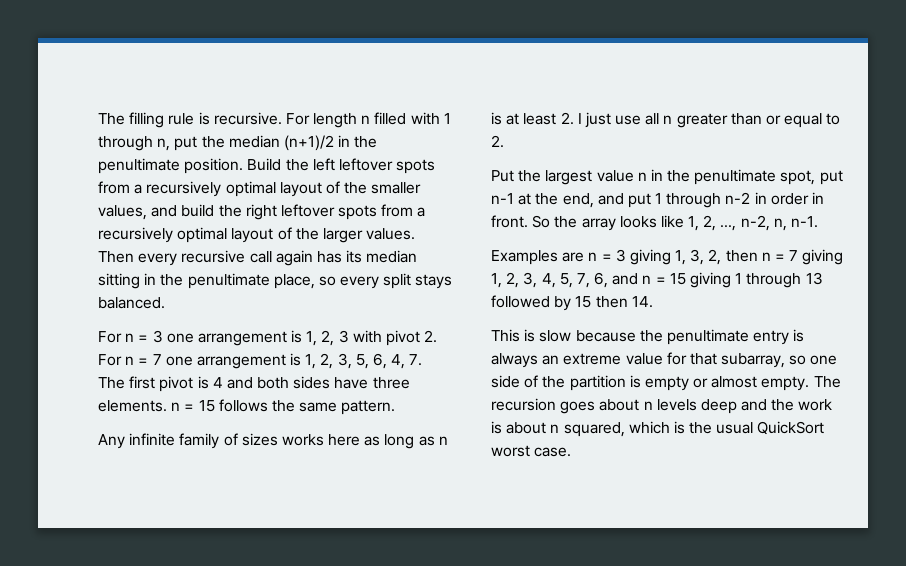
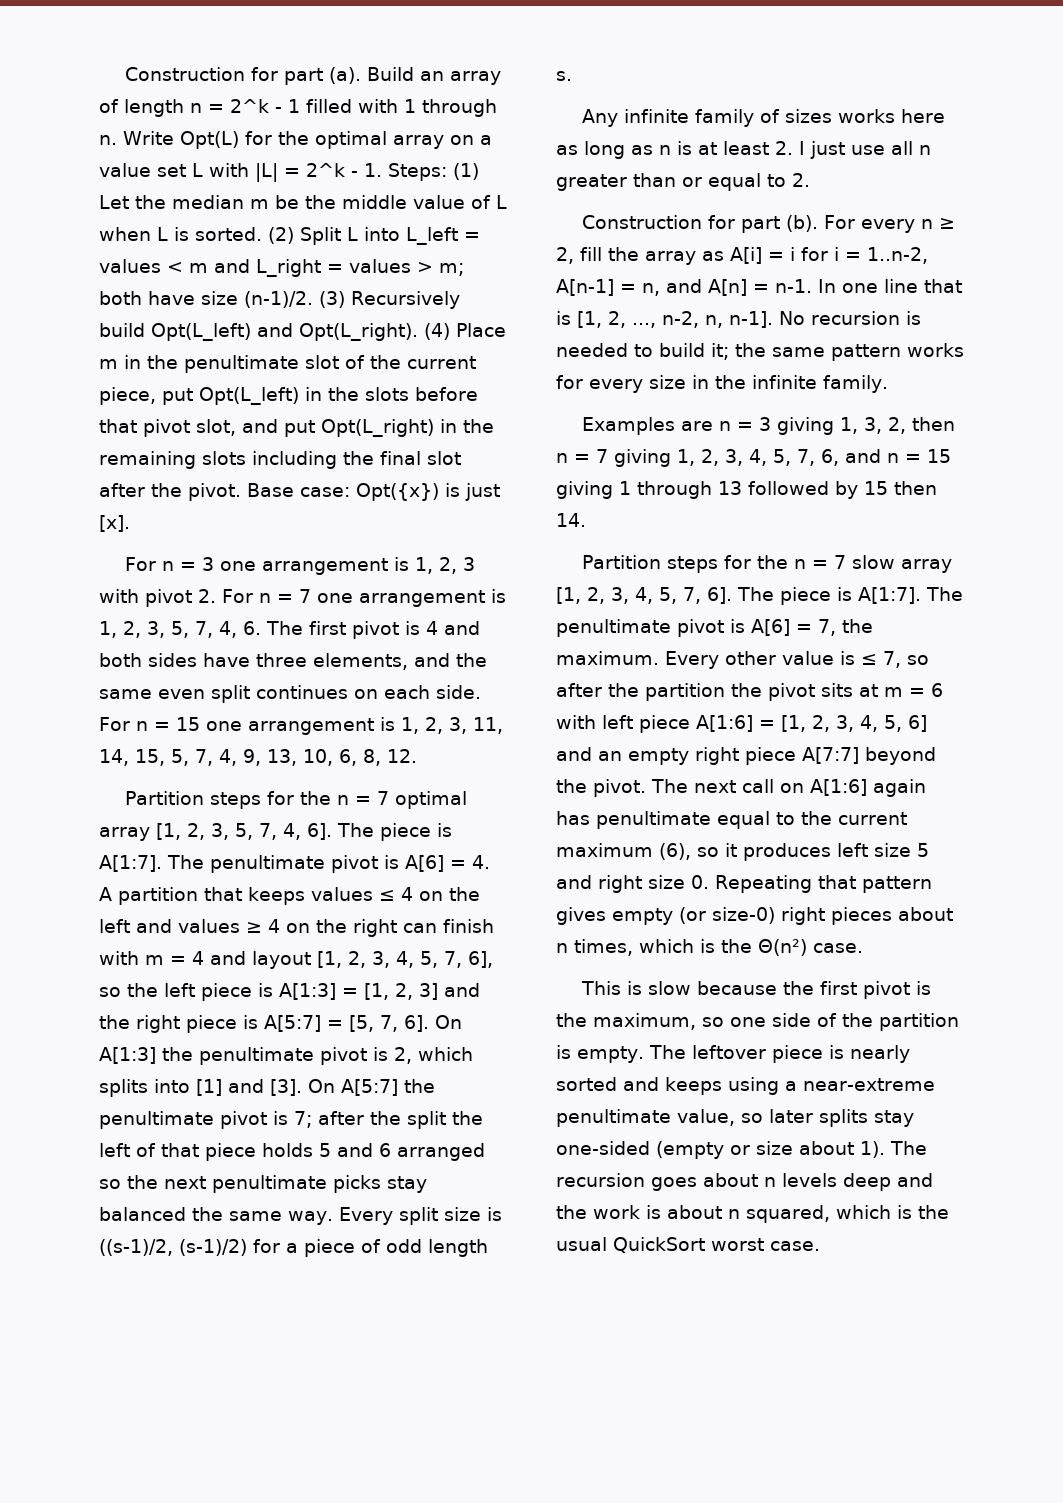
- The filling rule is recursive. For length n filled with 1 through n, put the median (n+1)/2 in the penultimate position. Build the left leftover spots from a recursively optimal layout of the smaller values, and build the right leftover spots from a recursively optimal layout of the larger values. Then every recursive call again has its median sitting in the penultimate place, so every split stays balanced.
+ Construction for part (a). Build an array of length n = 2^k - 1 filled with 1 through n. Write Opt(L) for the optimal array on a value set L with |L| = 2^k - 1. Steps: (1) Let the median m be the middle value of L when L is sorted. (2) Split L into L_left = values < m and L_right = values > m; both have size (n-1)/2. (3) Recursively build Opt(L_left) and Opt(L_right). (4) Place m in the penultimate slot of the current piece, put Opt(L_left) in the slots before that pivot slot, and put Opt(L_right) in the remaining slots including the final slot after the pivot. Base case: Opt({x}) is just [x].
- For n = 3 one arrangement is 1, 2, 3 with pivot 2. For n = 7 one arrangement is 1, 2, 3, 5, 6, 4, 7. The first pivot is 4 and both sides have three elements. n = 15 follows the same pattern.
+ For n = 3 one arrangement is 1, 2, 3 with pivot 2. For n = 7 one arrangement is 1, 2, 3, 5, 7, 4, 6. The first pivot is 4 and both sides have three elements, and the same even split continues on each side. For n = 15 one arrangement is 1, 2, 3, 11, 14, 15, 5, 7, 4, 9, 13, 10, 6, 8, 12.
+ Partition steps for the n = 7 optimal array [1, 2, 3, 5, 7, 4, 6]. The piece is A[1:7]. The penultimate pivot is A[6] = 4. A partition that keeps values ≤ 4 on the left and values ≥ 4 on the right can finish with m = 4 and layout [1, 2, 3, 4, 5, 7, 6], so the left piece is A[1:3] = [1, 2, 3] and the right piece is A[5:7] = [5, 7, 6]. On A[1:3] the penultimate pivot is 2, which splits into [1] and [3]. On A[5:7] the penultimate pivot is 7; after the split the left of that piece holds 5 and 6 arranged so the next penultimate picks stay balanced the same way. Every split size is ((s-1)/2, (s-1)/2) for a piece of odd length s.
- Put the largest value n in the penultimate spot, put n-1 at the end, and put 1 through n-2 in order in front. So the array looks like 1, 2, ..., n-2, n, n-1.
+ Construction for part (b). For every n ≥ 2, fill the array as A[i] = i for i = 1..n-2, A[n-1] = n, and A[n] = n-1. In one line that is [1, 2, ..., n-2, n, n-1]. No recursion is needed to build it; the same pattern works for every size in the infinite family.
+ Partition steps for the n = 7 slow array [1, 2, 3, 4, 5, 7, 6]. The piece is A[1:7]. The penultimate pivot is A[6] = 7, the maximum. Every other value is ≤ 7, so after the partition the pivot sits at m = 6 with left piece A[1:6] = [1, 2, 3, 4, 5, 6] and an empty right piece A[7:7] beyond the pivot. The next call on A[1:6] again has penultimate equal to the current maximum (6), so it produces left size 5 and right size 0. Repeating that pattern gives empty (or size-0) right pieces about n times, which is the Θ(n²) case.
- This is slow because the penultimate entry is always an extreme value for that subarray, so one side of the partition is empty or almost empty.
+ This is slow because the first pivot is the maximum, so one side of the partition is empty. The leftover piece is nearly sorted and keeps using a near-extreme penultimate value, so later splits stay one-sided (empty or size about 1).

